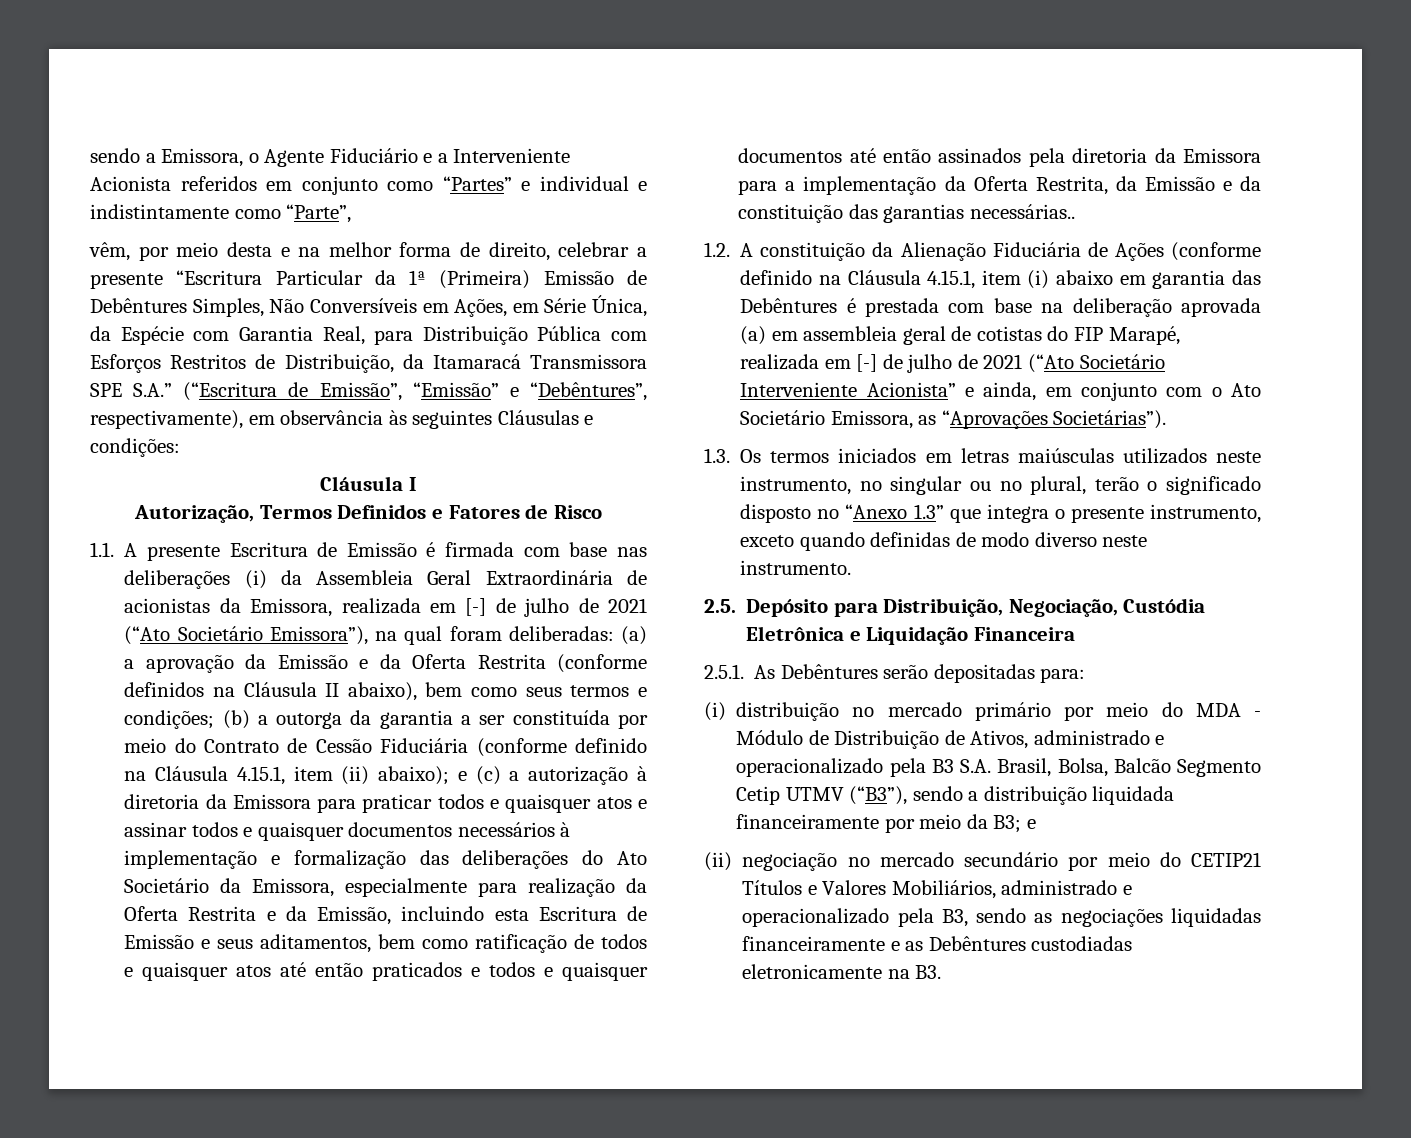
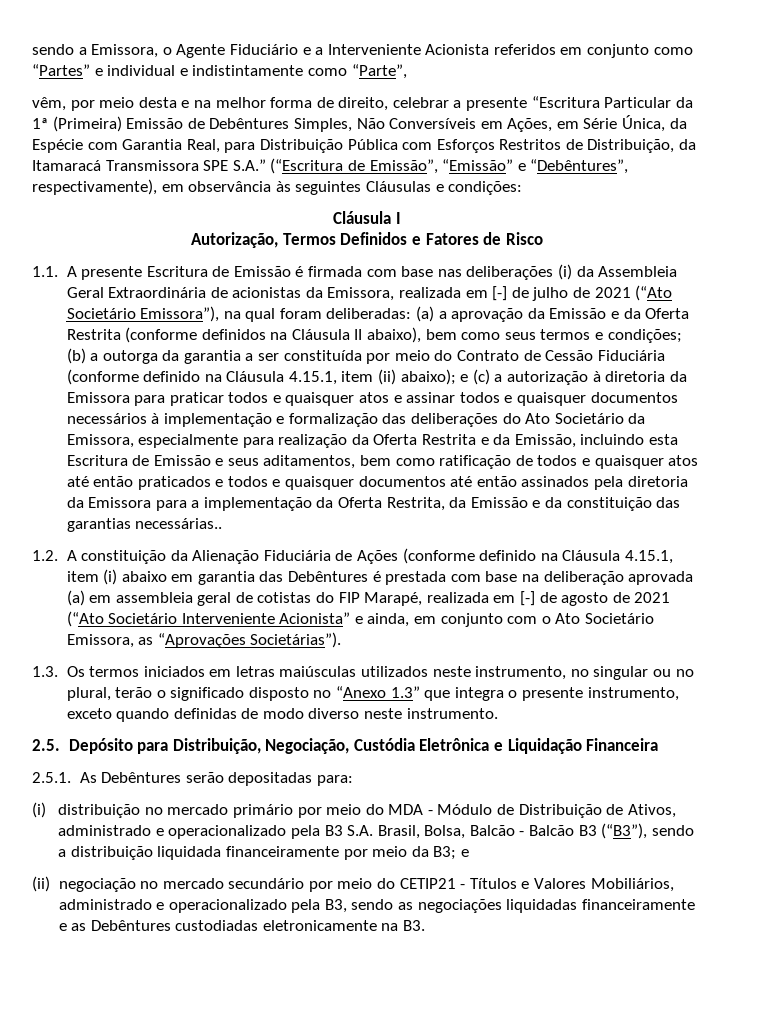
- 1.2. A constituição da Alienação Fiduciária de Ações (conforme definido na Cláusula 4.15.1, item (i) abaixo em garantia das Debêntures é prestada com base na deliberação aprovada (a) em assembleia geral de cotistas do FIP Marapé, realizada em [-] de julho de 2021 (“Ato Societário Interveniente Acionista” e ainda, em conjunto com o Ato Societário Emissora, as “Aprovações Societárias”).
+ 1.2. A constituição da Alienação Fiduciária de Ações (conforme definido na Cláusula 4.15.1, item (i) abaixo em garantia das Debêntures é prestada com base na deliberação aprovada (a) em assembleia geral de cotistas do FIP Marapé, realizada em [-] de agosto de 2021 (“Ato Societário Interveniente Acionista” e ainda, em conjunto com o Ato Societário Emissora, as “Aprovações Societárias”).
- (i) distribuição no mercado primário por meio do MDA - Módulo de Distribuição de Ativos, administrado e operacionalizado pela B3 S.A. Brasil, Bolsa, Balcão Segmento Cetip UTMV (“B3”), sendo a distribuição liquidada financeiramente por meio da B3; e
+ (i) distribuição no mercado primário por meio do MDA - Módulo de Distribuição de Ativos, administrado e operacionalizado pela B3 S.A. Brasil, Bolsa, Balcão - Balcão B3 (“B3”), sendo a distribuição liquidada financeiramente por meio da B3; e
- (ii) negociação no mercado secundário por meio do CETIP21 Títulos e Valores Mobiliários, administrado e operacionalizado pela B3, sendo as negociações liquidadas financeiramente e as Debêntures custodiadas eletronicamente na B3.
+ (ii) negociação no mercado secundário por meio do CETIP21 - Títulos e Valores Mobiliários, administrado e operacionalizado pela B3, sendo as negociações liquidadas financeiramente e as Debêntures custodiadas eletronicamente na B3.

